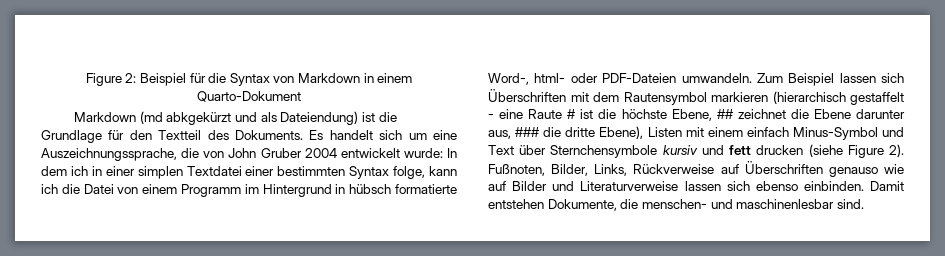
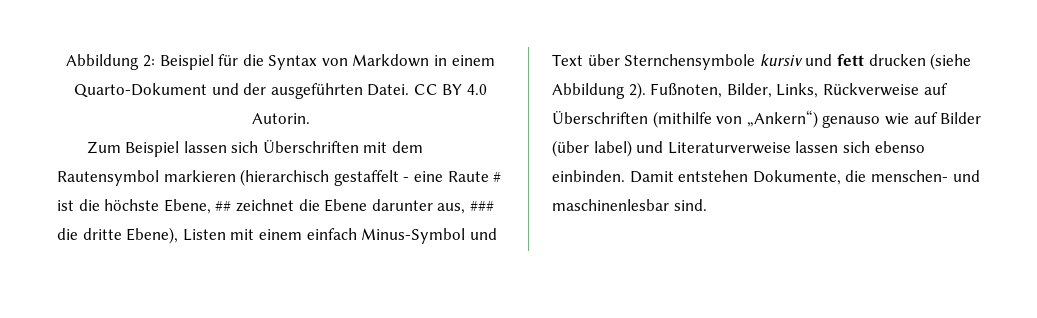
- Figure 2: Beispiel für die Syntax von Markdown in einem Quarto-Dokument
- Markdown (md abkgekürzt und als Dateiendung) ist die Grundlage für den Textteil des Dokuments. Es handelt sich um eine Auszeichnungssprache, die von John Gruber 2004 entwickelt wurde: In dem ich in einer simplen Textdatei einer bestimmten Syntax folge, kann ich die Datei von einem Programm im Hintergrund in hübsch formatierte Word-, html- oder PDF-Dateien umwandeln. Zum Beispiel lassen sich Überschriften mit dem Rautensymbol markieren (hierarchisch gestaffelt - eine Raute # ist die höchste Ebene, ## zeichnet die Ebene darunter aus, ### die dritte Ebene), Listen mit einem einfach Minus-Symbol und Text über Sternchensymbole kursiv und fett drucken (siehe Figure 2).
+ Abbildung 2: Beispiel für die Syntax von Markdown in einem Quarto-Dokument und der ausgeführten Datei. CC BY 4.0 Autorin.
+ Zum Beispiel lassen sich Überschriften mit dem Rautensymbol markieren (hierarchisch gestaffelt - eine Raute # ist die höchste Ebene, ## zeichnet die Ebene darunter aus, ### die dritte Ebene), Listen mit einem einfach Minus-Symbol und Text über Sternchensymbole kursiv und fett drucken (siehe Abbildung 2).
- Fußnoten, Bilder, Links, Rückverweise auf Überschriften genauso wie auf Bilder und Literaturverweise lassen sich ebenso einbinden.
+ Fußnoten, Bilder, Links, Rückverweise auf Überschriften (mithilfe von „Ankern“) genauso wie auf Bilder (über label) und Literaturverweise lassen sich ebenso einbinden.

